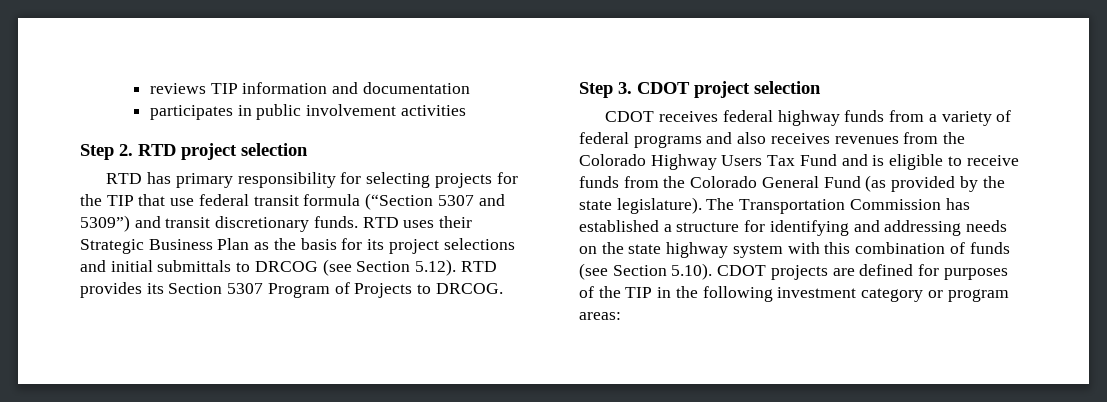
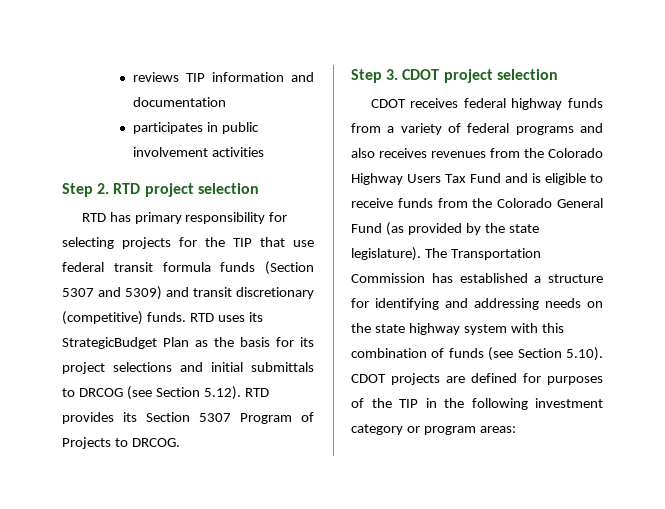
- RTD has primary responsibility for selecting projects for the TIP that use federal transit formula (“Section 5307 and 5309”) and transit discretionary funds.
+ RTD has primary responsibility for selecting projects for the TIP that use federal transit formula funds (Section 5307 and 5309) and transit discretionary (competitive) funds.
- RTD uses their Strategic Business Plan as the basis for its project selections and initial submittals to DRCOG (see Section 5.12). RTD provides its Section 5307 Program of Projects to DRCOG.
+ RTD uses its StrategicBudget Plan as the basis for its project selections and initial submittals to DRCOG (see Section 5.12). RTD provides its Section 5307 Program of Projects to DRCOG.

